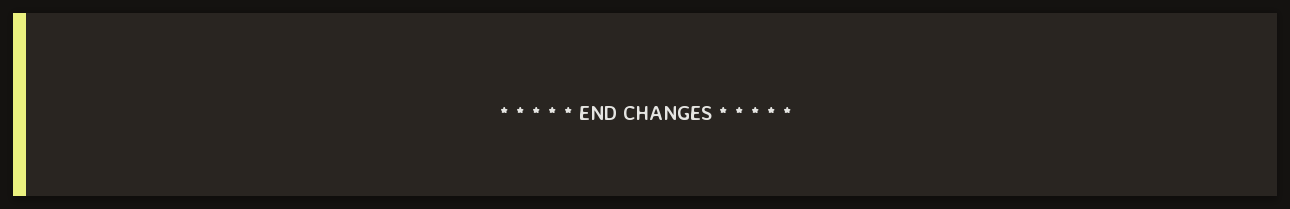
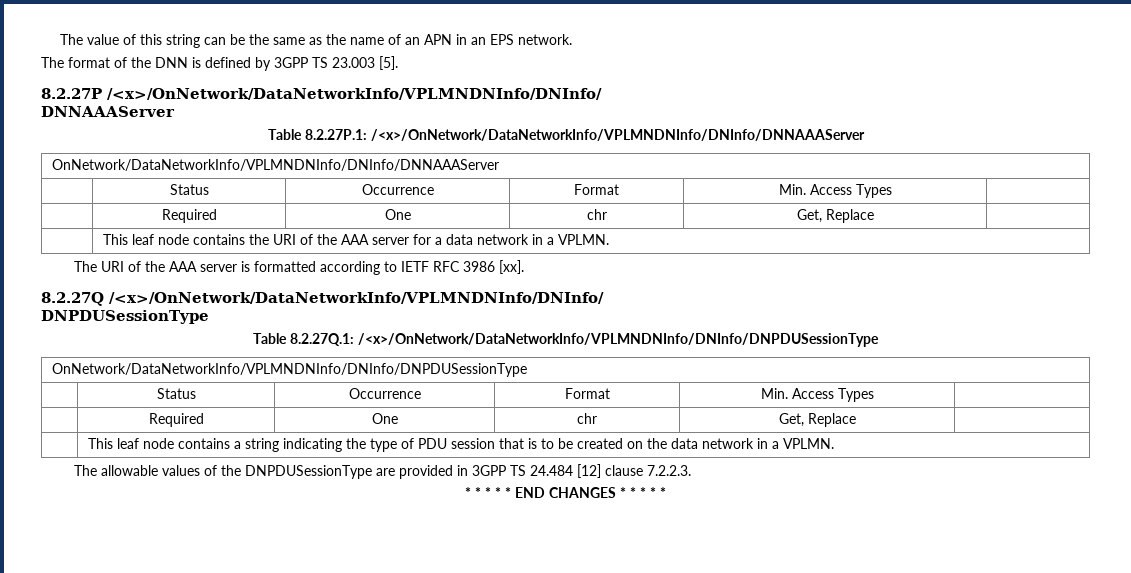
+ The value of this string can be the same as the name of an APN in an EPS network.
+ The format of the DNN is defined by 3GPP TS 23.003 [5].
+ 8.2.27P /<x>/OnNetwork/DataNetworkInfo/VPLMNDNInfo/DNInfo/
+ DNNAAAServer
+ Table 8.2.27P.1: /<x>/OnNetwork/DataNetworkInfo/VPLMNDNInfo/DNInfo/DNNAAAServer
+ OnNetwork/DataNetworkInfo/VPLMNDNInfo/DNInfo/DNNAAAServer
+ | Status | Occurrence | Format | Min. Access Types |
+ | Required | One | chr | Get, Replace |
+ | This leaf node contains the URI of the AAA server for a data network in a VPLMN.
+ The URI of the AAA server is formatted according to IETF RFC 3986 [xx].
+ 8.2.27Q /<x>/OnNetwork/DataNetworkInfo/VPLMNDNInfo/DNInfo/
+ DNPDUSessionType
+ Table 8.2.27Q.1: /<x>/OnNetwork/DataNetworkInfo/VPLMNDNInfo/DNInfo/DNPDUSessionType
+ OnNetwork/DataNetworkInfo/VPLMNDNInfo/DNInfo/DNPDUSessionType
+ | Status | Occurrence | Format | Min. Access Types |
+ | Required | One | chr | Get, Replace |
+ | This leaf node contains a string indicating the type of PDU session that is to be created on the data network in a VPLMN.
+ The allowable values of the DNPDUSessionType are provided in 3GPP TS 24.484 [12] clause 7.2.2.3.

